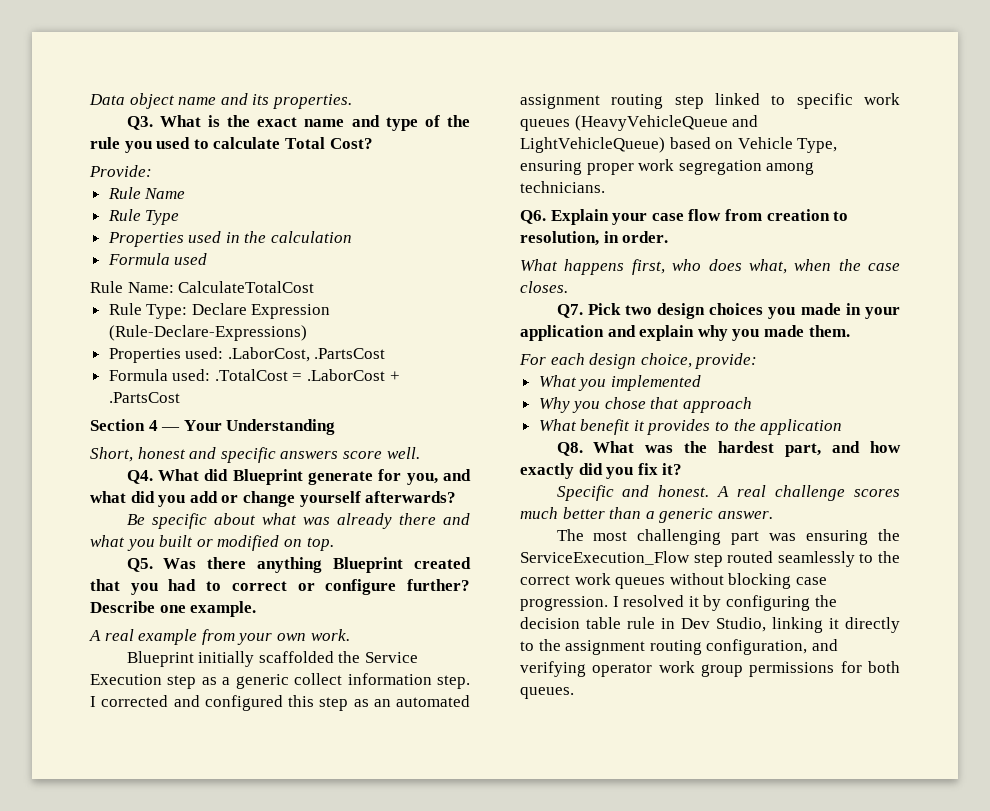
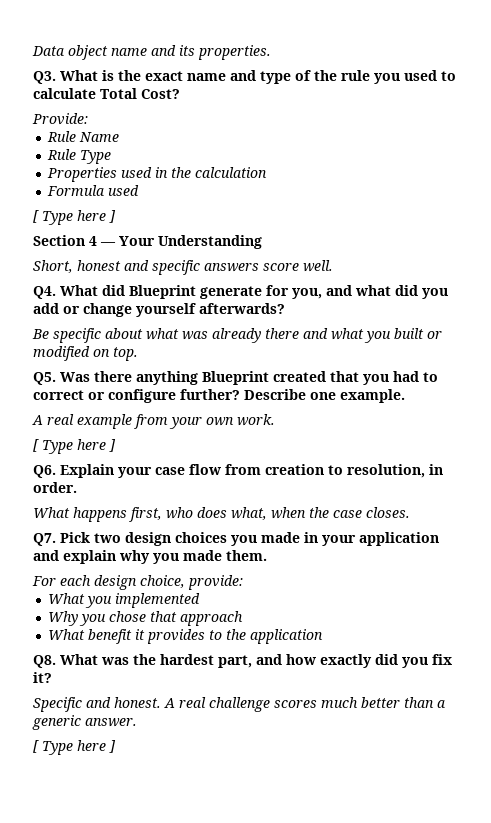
  Formula used
- Rule Name: CalculateTotalCost
- Rule Type: Declare Expression (Rule-Declare-Expressions)
- Properties used: .LaborCost, .PartsCost
- Formula used: .TotalCost = .LaborCost + .PartsCost
+ [ Type here ]
  A real example from your own work.
- Blueprint initially scaffolded the Service Execution step as a generic collect information step. I corrected and configured this step as an automated assignment routing step linked to specific work queues (HeavyVehicleQueue and LightVehicleQueue) based on Vehicle Type, ensuring proper work segregation among technicians.
+ [ Type here ]
  A real challenge scores much better than a generic answer.
- The most challenging part was ensuring the ServiceExecution_Flow step routed seamlessly to the correct work queues without blocking case progression. I resolved it by configuring the decision table rule in Dev Studio, linking it directly to the assignment routing configuration, and verifying operator work group permissions for both queues.
+ [ Type here ]

